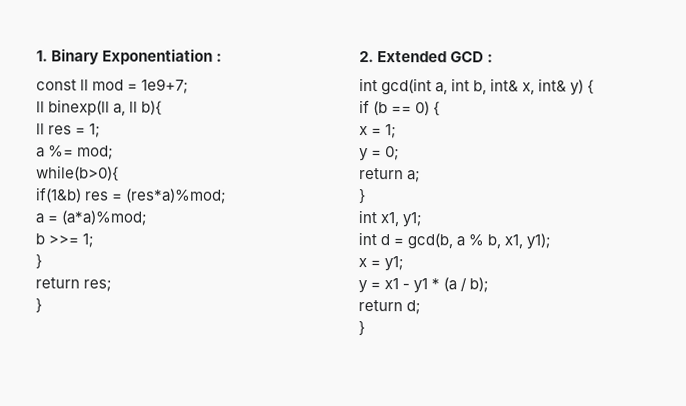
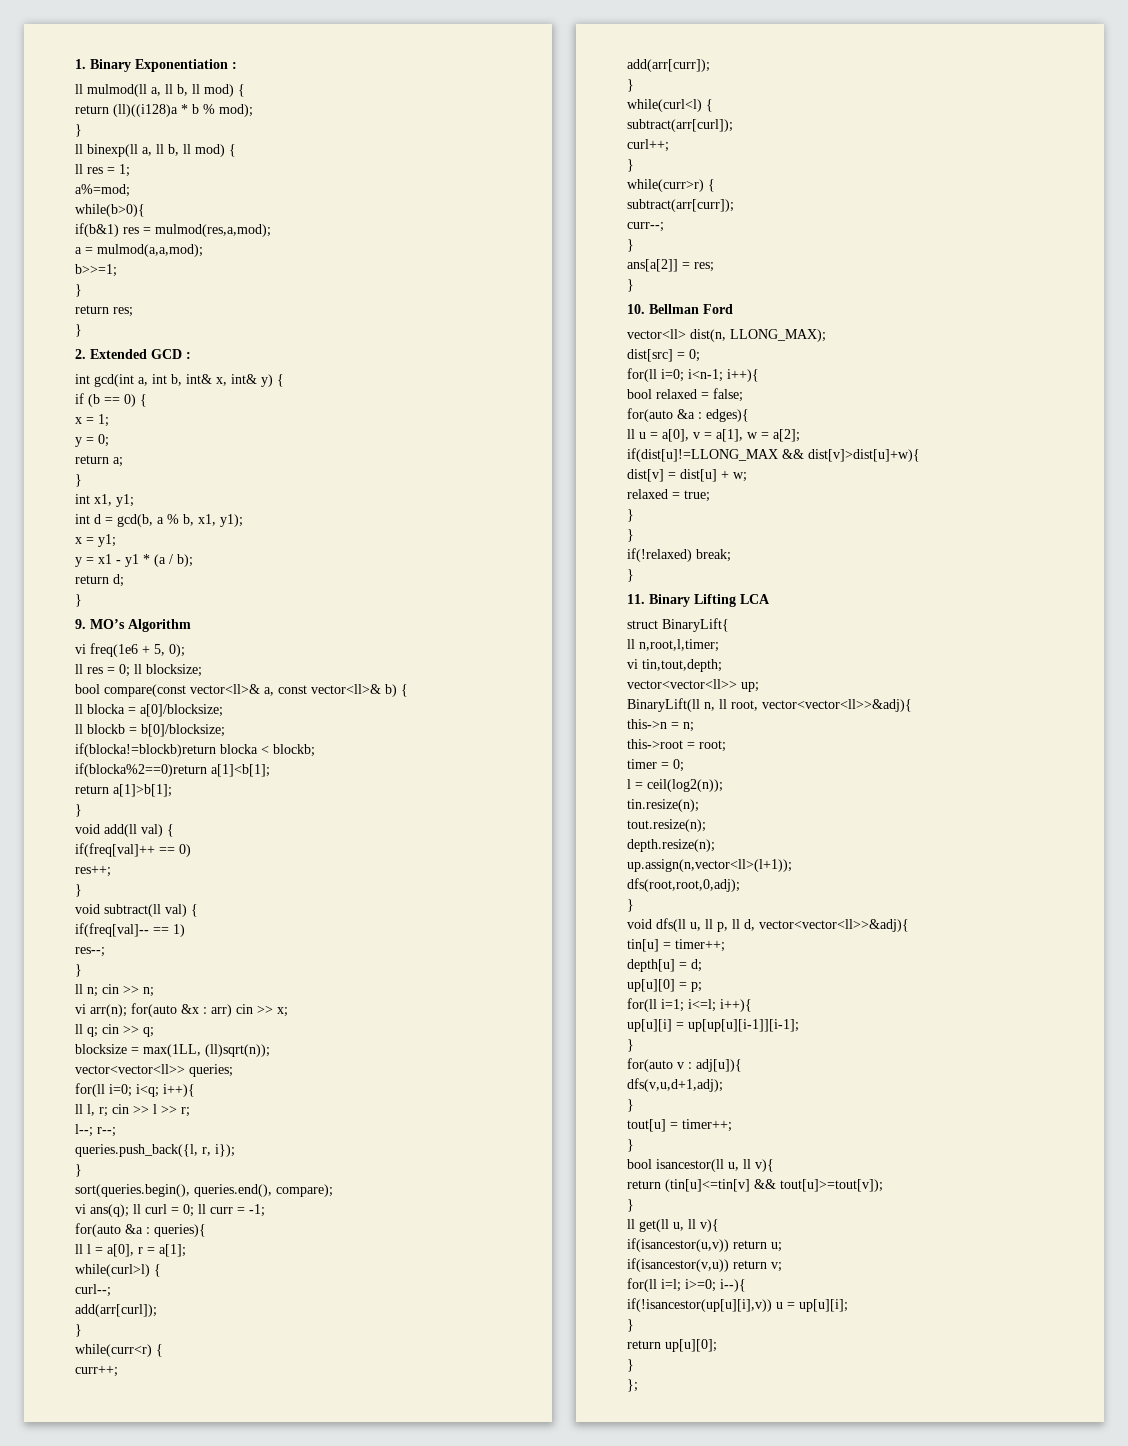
- const ll mod = 1e9+7;
+ ll mulmod(ll a, ll b, ll mod) {
+ return (ll)((i128)a * b % mod);
+ }
- ll binexp(ll a, ll b){
+ ll binexp(ll a, ll b, ll mod) {
- a %= mod;
+ a%=mod;
- if(1&b) res = (res*a)%mod;
+ if(b&1) res = mulmod(res,a,mod);
- a = (a*a)%mod;
- b >>= 1;
+ a = mulmod(a,a,mod);
+ b>>=1;
+ 9. MO’s Algorithm
+ vi freq(1e6 + 5, 0);
+ ll res = 0; ll blocksize;
+ bool compare(const vector<ll>& a, const vector<ll>& b) {
+ ll blocka = a[0]/blocksize;
+ ll blockb = b[0]/blocksize;
+ if(blocka!=blockb)return blocka < blockb;
+ if(blocka%2==0)return a[1]<b[1];
+ return a[1]>b[1];
+ }
+ void add(ll val) {
+ if(freq[val]++ == 0)
+ res++;
+ }
+ void subtract(ll val) {
+ if(freq[val]-- == 1)
+ res--;
+ }
+ ll n; cin >> n;
+ vi arr(n); for(auto &x : arr) cin >> x;
+ ll q; cin >> q;
+ blocksize = max(1LL, (ll)sqrt(n));
+ vector<vector<ll>> queries;
+ for(ll i=0; i<q; i++){
+ ll l, r; cin >> l >> r;
+ l--; r--;
+ queries.push_back({l, r, i});
+ }
+ sort(queries.begin(), queries.end(), compare);
+ vi ans(q); ll curl = 0; ll curr = -1;
+ for(auto &a : queries){
+ ll l = a[0], r = a[1];
+ while(curl>l) {
+ curl--;
+ add(arr[curl]);
+ }
+ while(curr<r) {
+ curr++;
+ add(arr[curr]);
+ }
+ while(curl<l) {
+ subtract(arr[curl]);
+ curl++;
+ }
+ while(curr>r) {
+ subtract(arr[curr]);
+ curr--;
+ }
+ ans[a[2]] = res;
+ }
+ 10. Bellman Ford
+ vector<ll> dist(n, LLONG_MAX);
+ dist[src] = 0;
+ for(ll i=0; i<n-1; i++){
+ bool relaxed = false;
+ for(auto &a : edges){
+ ll u = a[0], v = a[1], w = a[2];
+ if(dist[u]!=LLONG_MAX && dist[v]>dist[u]+w){
+ dist[v] = dist[u] + w;
+ relaxed = true;
+ }
+ }
+ if(!relaxed) break;
+ }
+ 11. Binary Lifting LCA
+ struct BinaryLift{
+ ll n,root,l,timer;
+ vi tin,tout,depth;
+ vector<vector<ll>> up;
+ BinaryLift(ll n, ll root, vector<vector<ll>>&adj){
+ this->n = n;
+ this->root = root;
+ timer = 0;
+ l = ceil(log2(n));
+ tin.resize(n);
+ tout.resize(n);
+ depth.resize(n);
+ up.assign(n,vector<ll>(l+1));
+ dfs(root,root,0,adj);
+ }
+ void dfs(ll u, ll p, ll d, vector<vector<ll>>&adj){
+ tin[u] = timer++;
+ depth[u] = d;
+ up[u][0] = p;
+ for(ll i=1; i<=l; i++){
+ up[u][i] = up[up[u][i-1]][i-1];
+ }
+ for(auto v : adj[u]){
+ dfs(v,u,d+1,adj);
+ }
+ tout[u] = timer++;
+ }
+ bool isancestor(ll u, ll v){
+ return (tin[u]<=tin[v] && tout[u]>=tout[v]);
+ }
+ ll get(ll u, ll v){
+ if(isancestor(u,v)) return u;
+ if(isancestor(v,u)) return v;
+ for(ll i=l; i>=0; i--){
+ if(!isancestor(up[u][i],v)) u = up[u][i];
+ }
+ return up[u][0];
+ }
+ };

